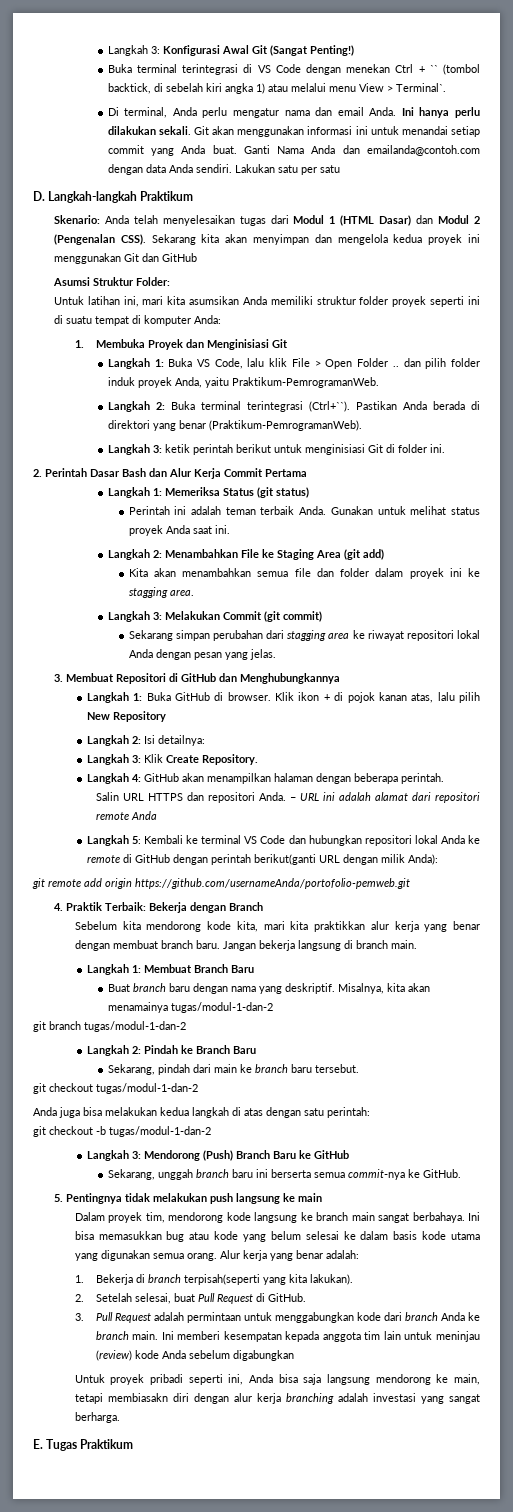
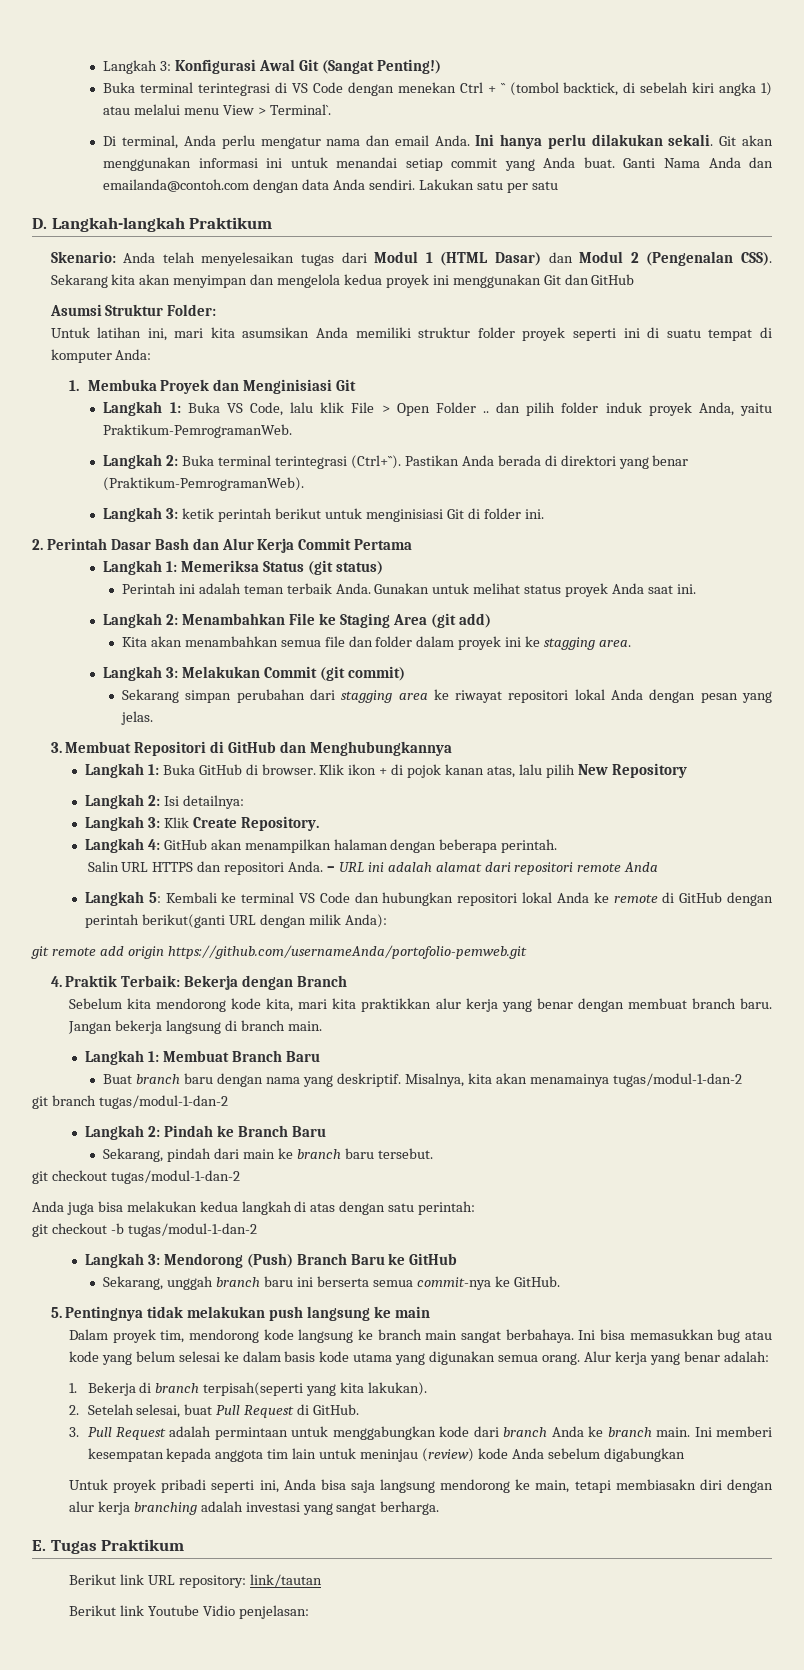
+ Berikut link URL repository: link/tautan
+ Berikut link Youtube Vidio penjelasan:

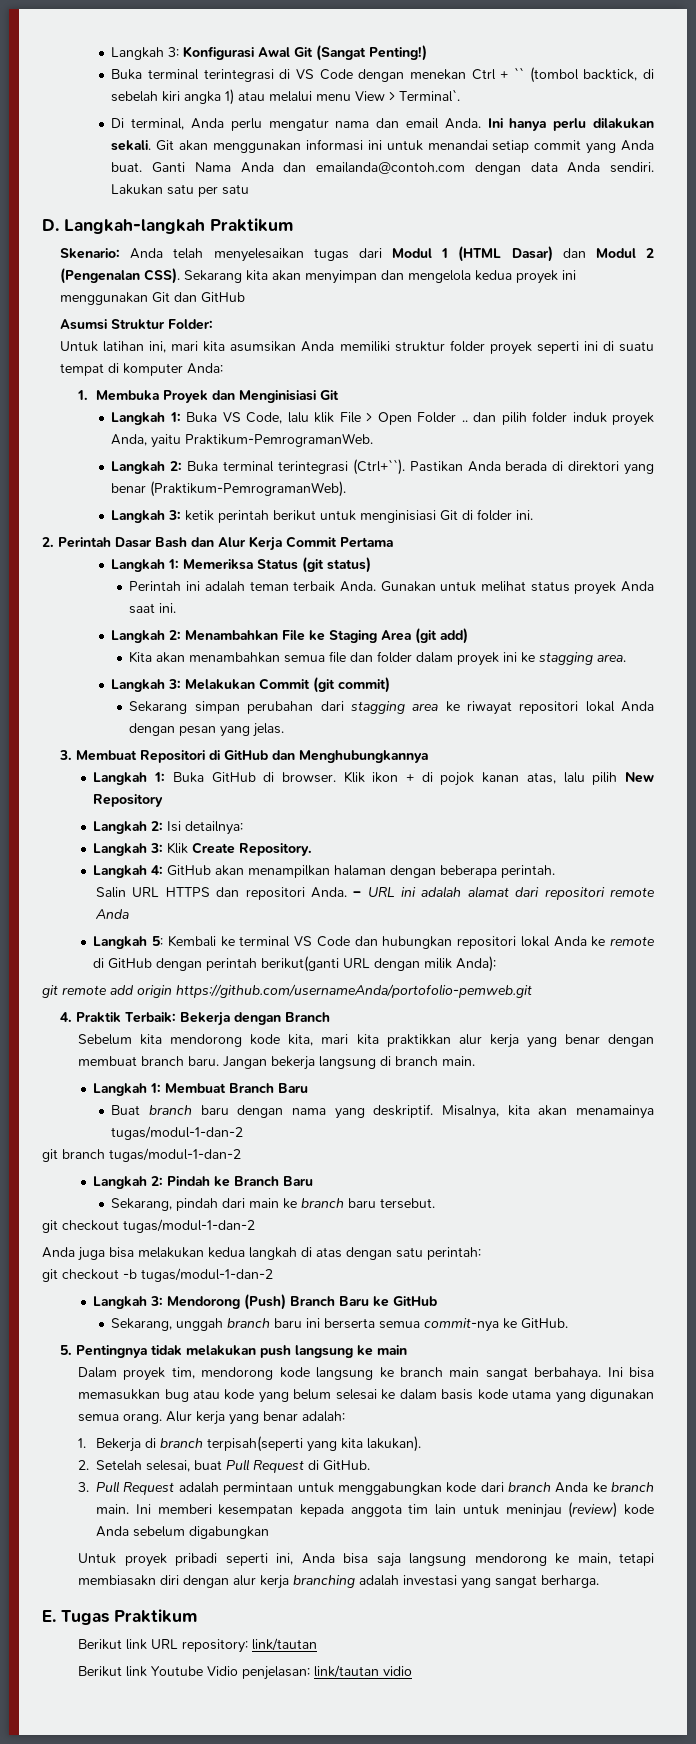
- Berikut link Youtube Vidio penjelasan:
+ Berikut link Youtube Vidio penjelasan: link/tautan vidio

